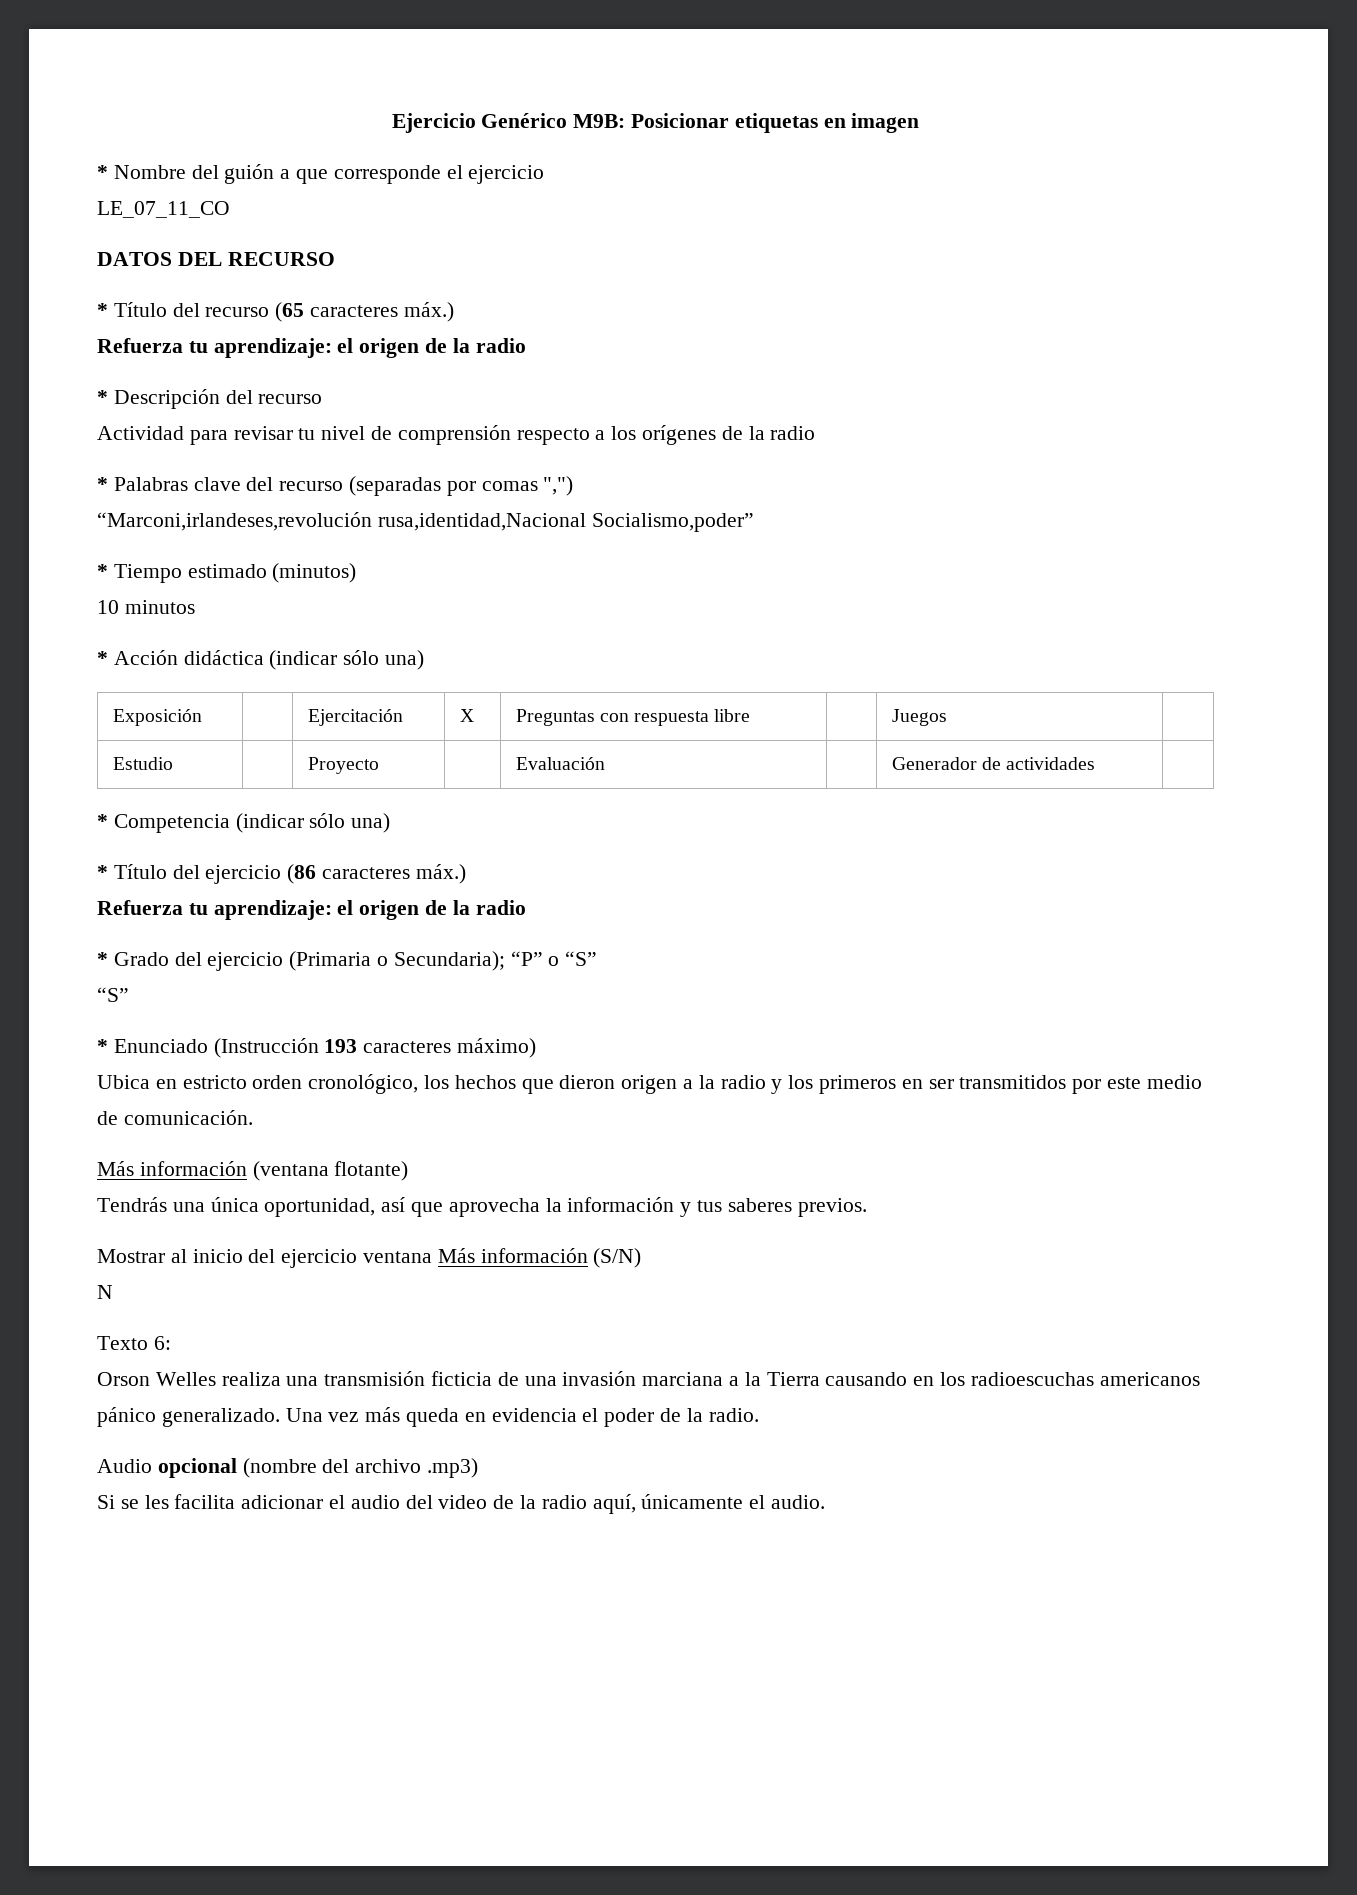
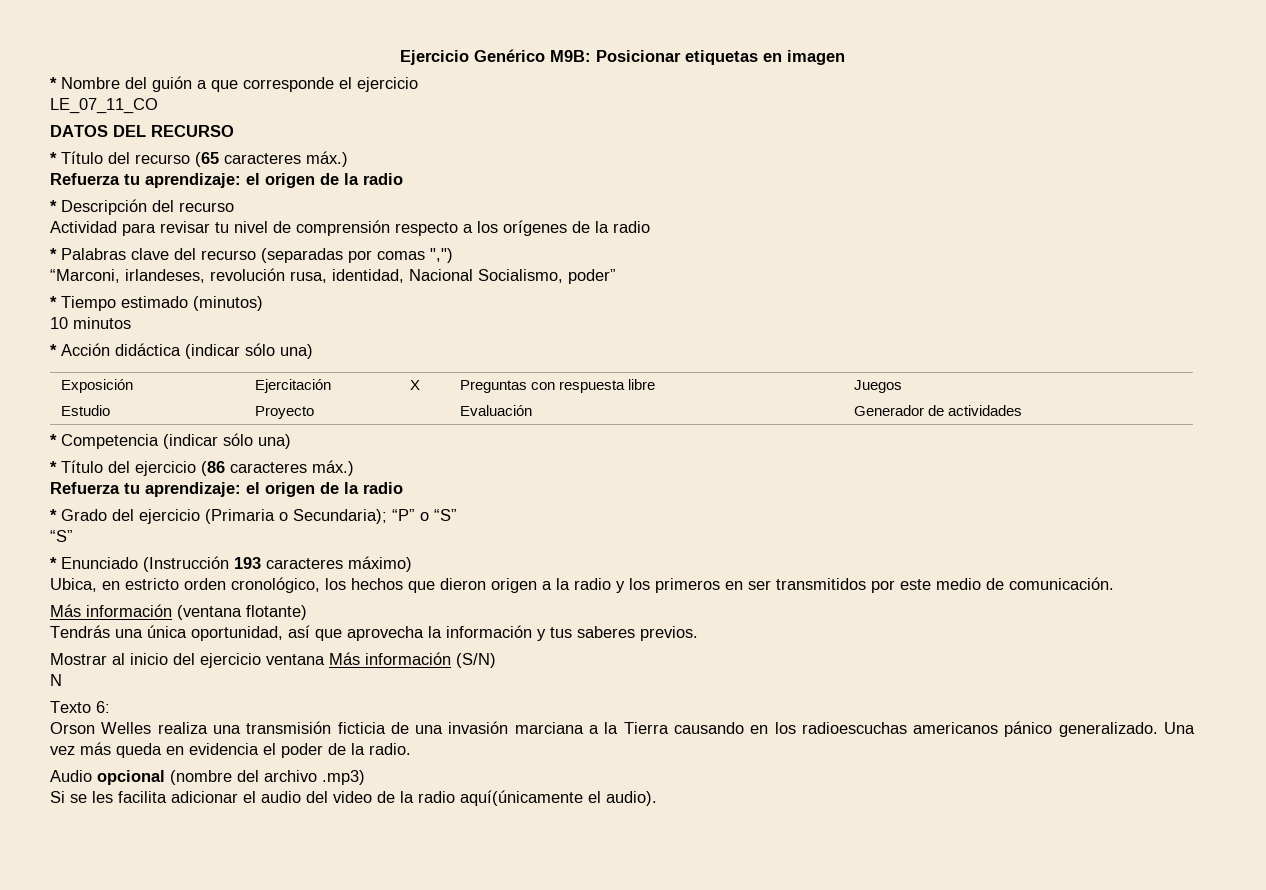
- “Marconi,irlandeses,revolución rusa,identidad,Nacional Socialismo,poder”
+ “Marconi, irlandeses, revolución rusa, identidad, Nacional Socialismo, poder”
- Ubica en estricto orden cronológico, los hechos que dieron origen a la radio y los primeros en ser transmitidos por este medio de comunicación.
+ Ubica, en estricto orden cronológico, los hechos que dieron origen a la radio y los primeros en ser transmitidos por este medio de comunicación.
- Si se les facilita adicionar el audio del video de la radio aquí, únicamente el audio.
+ Si se les facilita adicionar el audio del video de la radio aquí(únicamente el audio).

